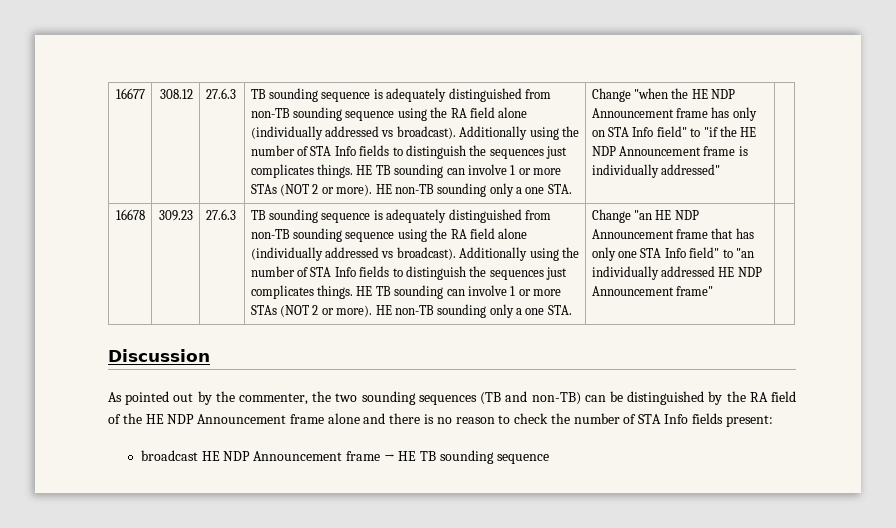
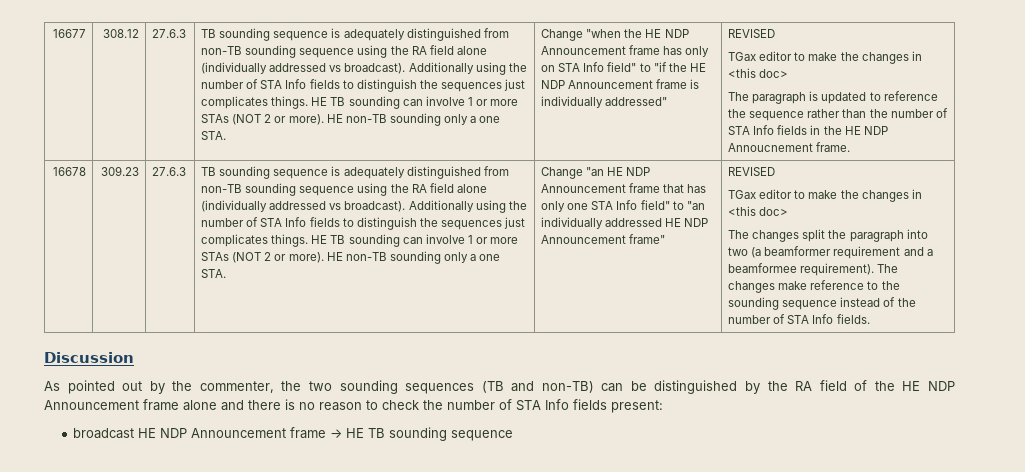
- Change "when the HE NDP Announcement frame has only on STA Info field" to "if the HE NDP Announcement frame is individually addressed"
+ Change "when the HE NDP Announcement frame has only on STA Info field" to "if the HE NDP Announcement frame is individually addressed" | REVISED
+ TGax editor to make the changes in <this doc>
+ The paragraph is updated to reference the sequence rather than the number of STA Info fields in the HE NDP Annoucnement frame.
- Change "an HE NDP Announcement frame that has only one STA Info field" to "an individually addressed HE NDP Announcement frame"
+ Change "an HE NDP Announcement frame that has only one STA Info field" to "an individually addressed HE NDP Announcement frame" | REVISED
+ TGax editor to make the changes in <this doc>
+ The changes split the paragraph into two (a beamformer requirement and a beamformee requirement). The changes make reference to the sounding sequence instead of the number of STA Info fields.

